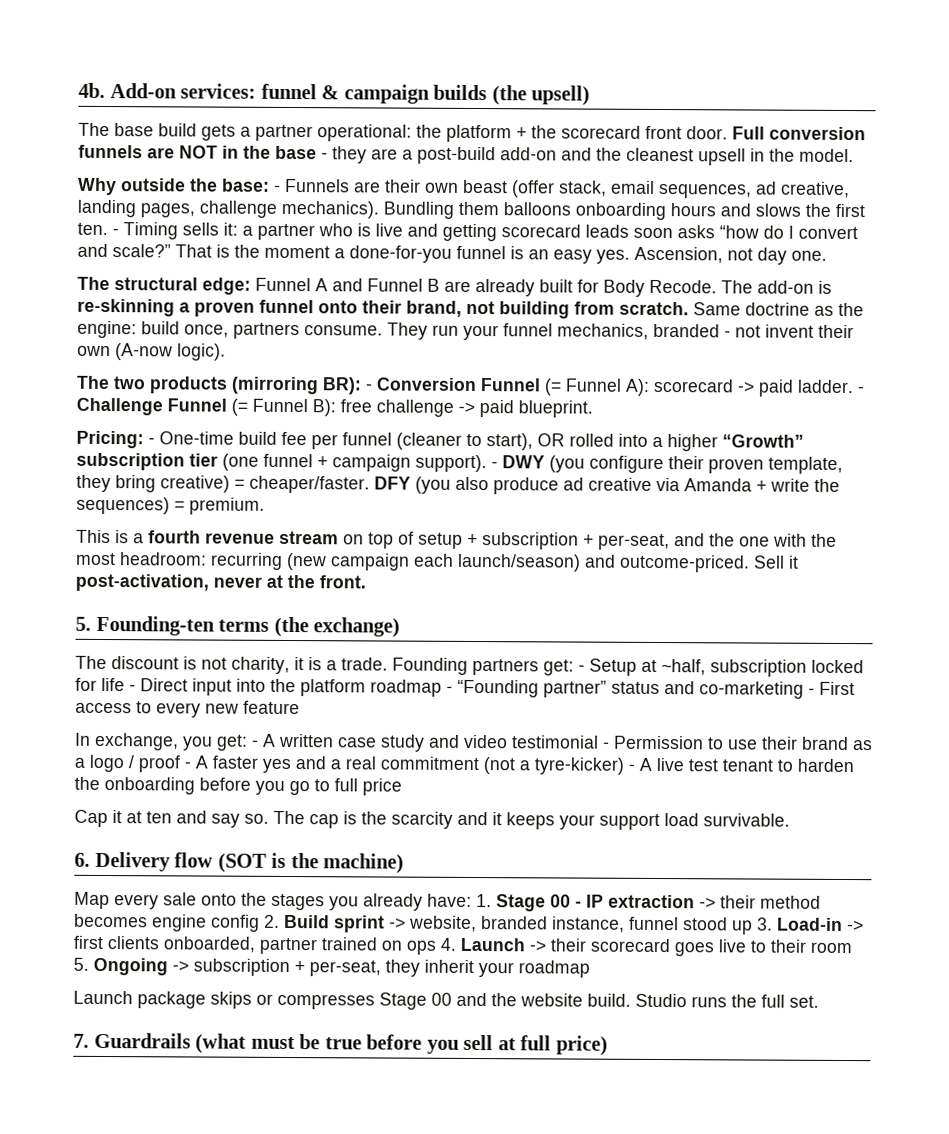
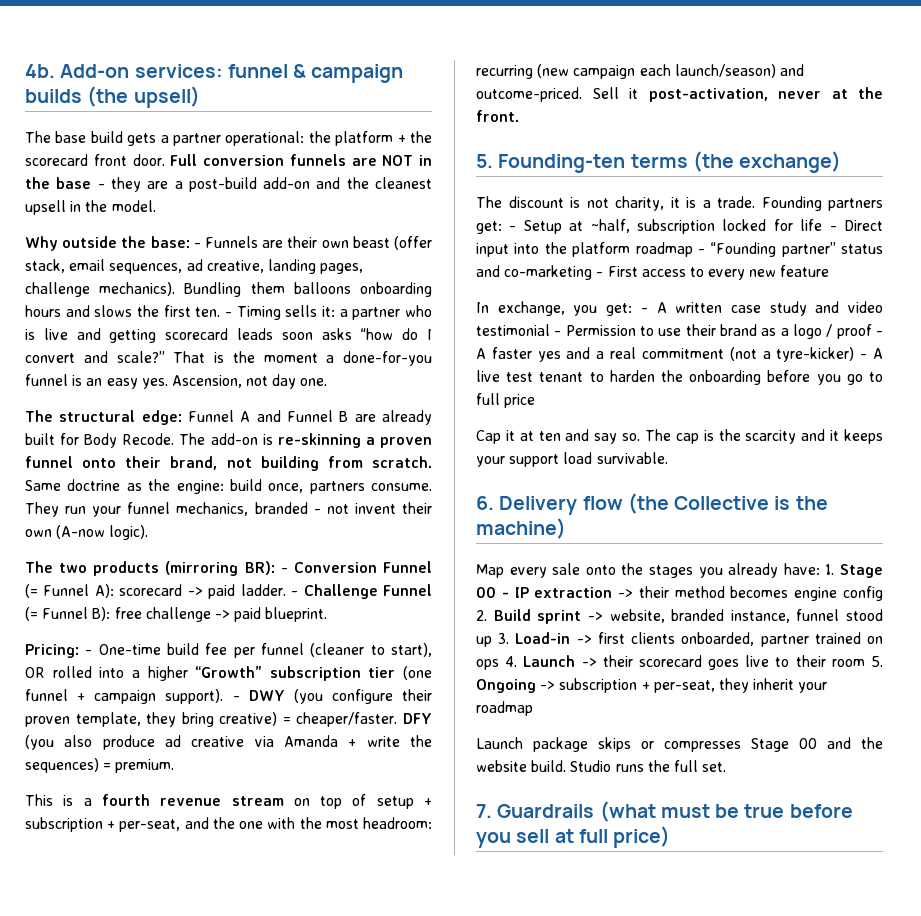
- 6. Delivery flow (SOT is the machine)
+ 6. Delivery flow (the Collective is the machine)

